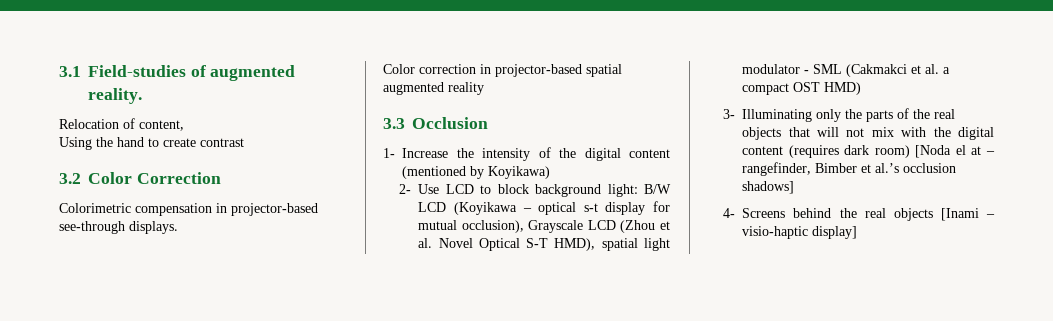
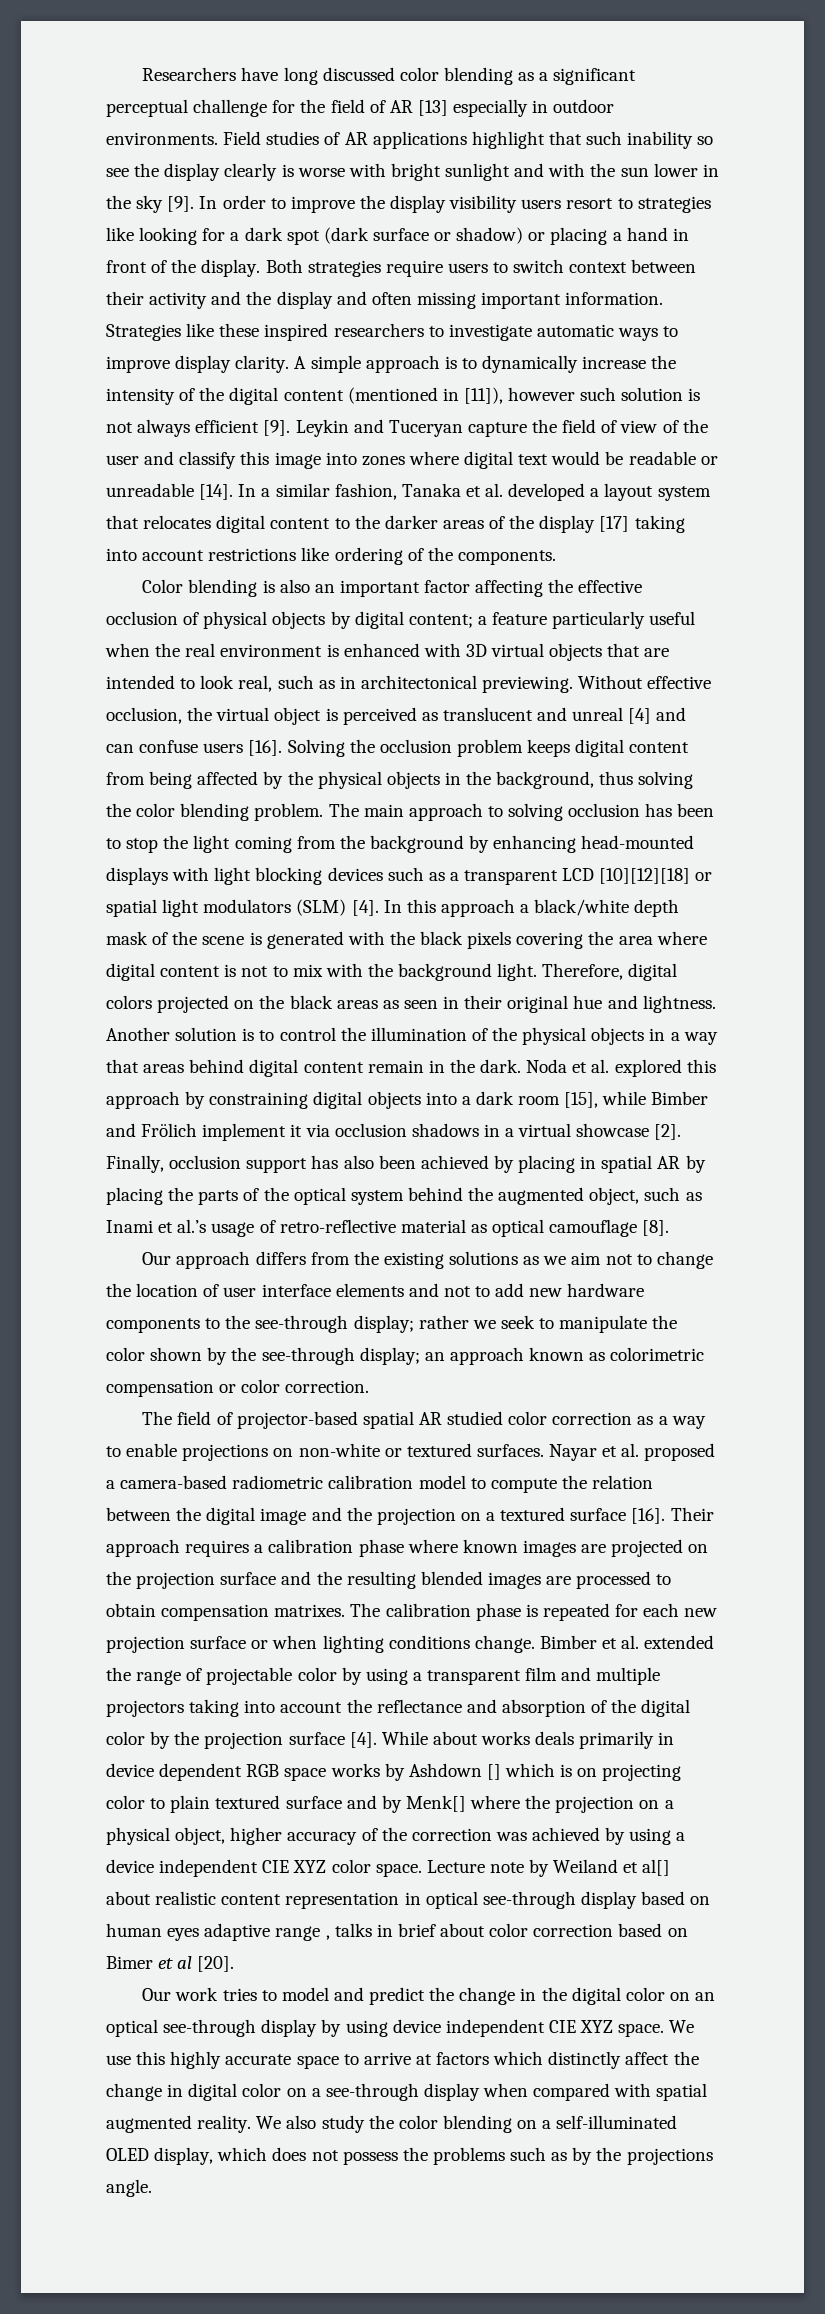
- 3.1 Field-studies of augmented reality.
- Relocation of content,
- Using the hand to create contrast
- 3.2 Color Correction
- Colorimetric compensation in projector-based see-through displays.
- Color correction in projector-based spatial augmented reality
- 3.3 Occlusion
- 1- Increase the intensity of the digital content (mentioned by Koyikawa)
- 2- Use LCD to block background light: B/W LCD (Koyikawa – optical s-t display for mutual occlusion), Grayscale LCD (Zhou et al. Novel Optical S-T HMD), spatial light modulator - SML (Cakmakci et al. a compact OST HMD)
- 3- Illuminating only the parts of the real objects that will not mix with the digital content (requires dark room) [Noda el at – rangefinder, Bimber et al.’s occlusion shadows]
- 4- Screens behind the real objects [Inami – visio-haptic display]
+ Researchers have long discussed color blending as a significant perceptual challenge for the field of AR [13] especially in outdoor environments. Field studies of AR applications highlight that such inability so see the display clearly is worse with bright sunlight and with the sun lower in the sky [9]. In order to improve the display visibility users resort to strategies like looking for a dark spot (dark surface or shadow) or placing a hand in front of the display. Both strategies require users to switch context between their activity and the display and often missing important information. Strategies like these inspired researchers to investigate automatic ways to improve display clarity. A simple approach is to dynamically increase the intensity of the digital content (mentioned in [11]), however such solution is not always efficient [9]. Leykin and Tuceryan capture the field of view of the user and classify this image into zones where digital text would be readable or unreadable [14]. In a similar fashion, Tanaka et al. developed a layout system that relocates digital content to the darker areas of the display [17] taking into account restrictions like ordering of the components.
+ Color blending is also an important factor affecting the effective occlusion of physical objects by digital content; a feature particularly useful when the real environment is enhanced with 3D virtual objects that are intended to look real, such as in architectonical previewing. Without effective occlusion, the virtual object is perceived as translucent and unreal [4] and can confuse users [16]. Solving the occlusion problem keeps digital content from being affected by the physical objects in the background, thus solving the color blending problem. The main approach to solving occlusion has been to stop the light coming from the background by enhancing head-mounted displays with light blocking devices such as a transparent LCD [10][12][18] or spatial light modulators (SLM) [4]. In this approach a black/white depth mask of the scene is generated with the black pixels covering the area where digital content is not to mix with the background light. Therefore, digital colors projected on the black areas as seen in their original hue and lightness. Another solution is to control the illumination of the physical objects in a way that areas behind digital content remain in the dark. Noda et al. explored this approach by constraining digital objects into a dark room [15], while Bimber and Frölich implement it via occlusion shadows in a virtual showcase [2]. Finally, occlusion support has also been achieved by placing in spatial AR by placing the parts of the optical system behind the augmented object, such as Inami et al.’s usage of retro-reflective material as optical camouflage [8].
+ Our approach differs from the existing solutions as we aim not to change the location of user interface elements and not to add new hardware components to the see-through display; rather we seek to manipulate the color shown by the see-through display; an approach known as colorimetric compensation or color correction.
+ The field of projector-based spatial AR studied color correction as a way to enable projections on non-white or textured surfaces. Nayar et al. proposed a camera-based radiometric calibration model to compute the relation between the digital image and the projection on a textured surface [16]. Their approach requires a calibration phase where known images are projected on the projection surface and the resulting blended images are processed to obtain compensation matrixes. The calibration phase is repeated for each new projection surface or when lighting conditions change. Bimber et al. extended the range of projectable color by using a transparent film and multiple projectors taking into account the reflectance and absorption of the digital color by the projection surface [4]. While about works deals primarily in device dependent RGB space works by Ashdown [] which is on projecting color to plain textured surface and by Menk[] where the projection on a physical object, higher accuracy of the correction was achieved by using a device independent CIE XYZ color space. Lecture note by Weiland et al[] about realistic content representation in optical see-through display based on human eyes adaptive range , talks in brief about color correction based on Bimer et al [20].
+ Our work tries to model and predict the change in the digital color on an optical see-through display by using device independent CIE XYZ space. We use this highly accurate space to arrive at factors which distinctly affect the change in digital color on a see-through display when compared with spatial augmented reality. We also study the color blending on a self-illuminated OLED display, which does not possess the problems such as by the projections angle.

